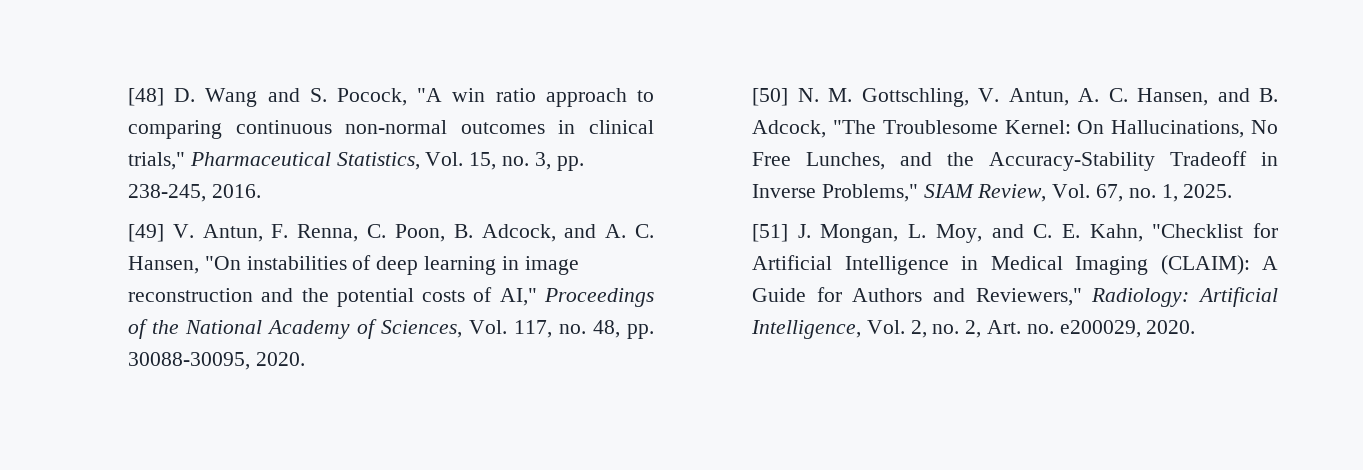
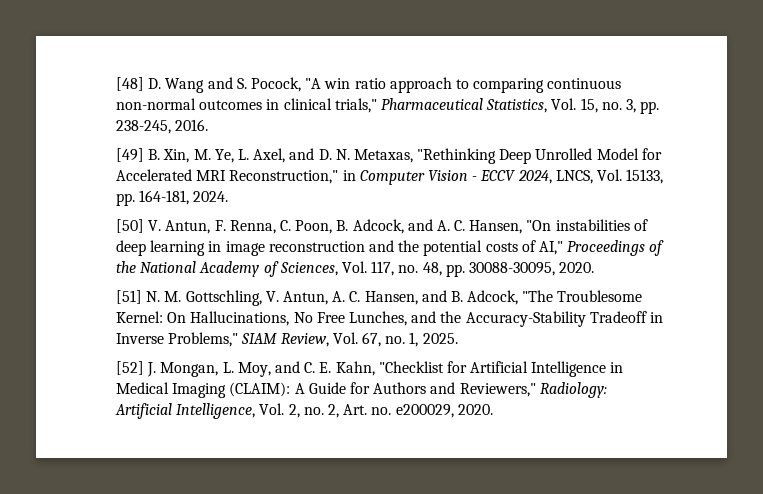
- [49] V. Antun, F. Renna, C. Poon, B. Adcock, and A. C. Hansen, "On instabilities of deep learning in image reconstruction and the potential costs of AI," Proceedings of the National Academy of Sciences, Vol. 117, no. 48, pp. 30088-30095, 2020.
+ [49] B. Xin, M. Ye, L. Axel, and D. N. Metaxas, "Rethinking Deep Unrolled Model for Accelerated MRI Reconstruction," in Computer Vision - ECCV 2024, LNCS, Vol. 15133, pp. 164-181, 2024.
+ [50] V. Antun, F. Renna, C. Poon, B. Adcock, and A. C. Hansen, "On instabilities of deep learning in image reconstruction and the potential costs of AI," Proceedings of the National Academy of Sciences, Vol. 117, no. 48, pp. 30088-30095, 2020.
- [50] N. M. Gottschling, V. Antun, A. C. Hansen, and B. Adcock, "The Troublesome Kernel: On Hallucinations, No Free Lunches, and the Accuracy-Stability Tradeoff in Inverse Problems," SIAM Review, Vol. 67, no. 1, 2025.
+ [51] N. M. Gottschling, V. Antun, A. C. Hansen, and B. Adcock, "The Troublesome Kernel: On Hallucinations, No Free Lunches, and the Accuracy-Stability Tradeoff in Inverse Problems," SIAM Review, Vol. 67, no. 1, 2025.
- [51] J. Mongan, L. Moy, and C. E. Kahn, "Checklist for Artificial Intelligence in Medical Imaging (CLAIM): A Guide for Authors and Reviewers," Radiology: Artificial Intelligence, Vol. 2, no. 2, Art. no. e200029, 2020.
+ [52] J. Mongan, L. Moy, and C. E. Kahn, "Checklist for Artificial Intelligence in Medical Imaging (CLAIM): A Guide for Authors and Reviewers," Radiology: Artificial Intelligence, Vol. 2, no. 2, Art. no. e200029, 2020.

